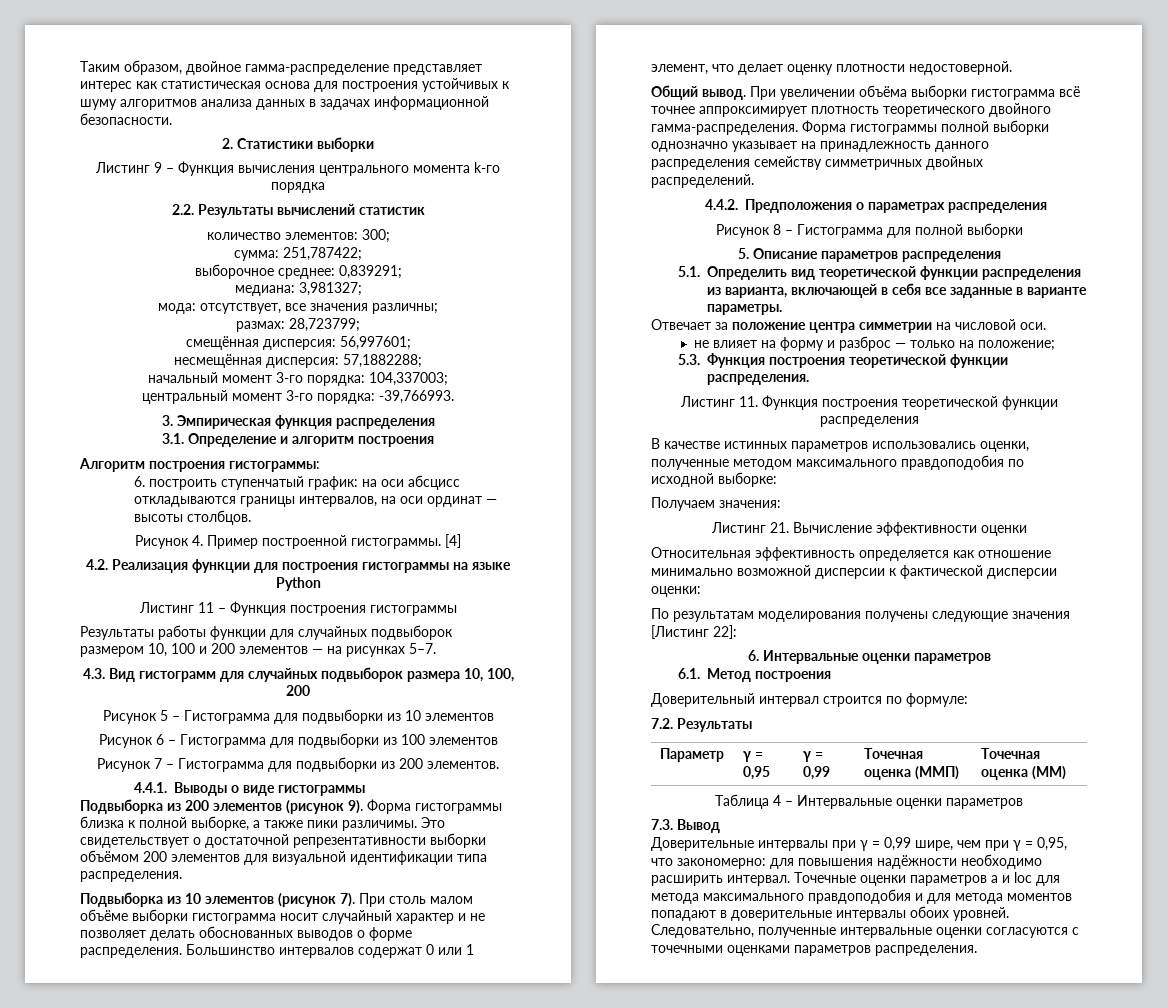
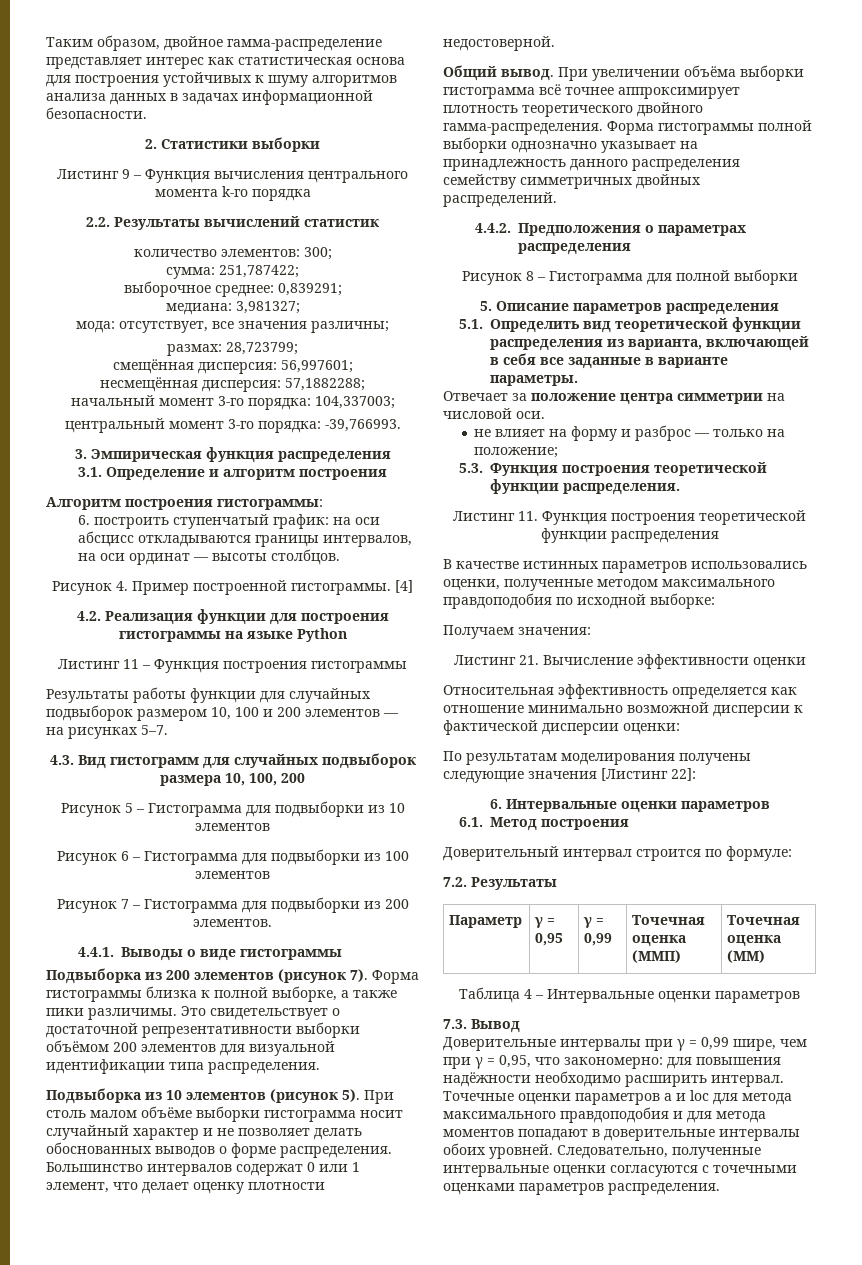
- Подвыборка из 200 элементов (рисунок 9).
+ Подвыборка из 200 элементов (рисунок 7).
- Подвыборка из 10 элементов (рисунок 7).
+ Подвыборка из 10 элементов (рисунок 5).

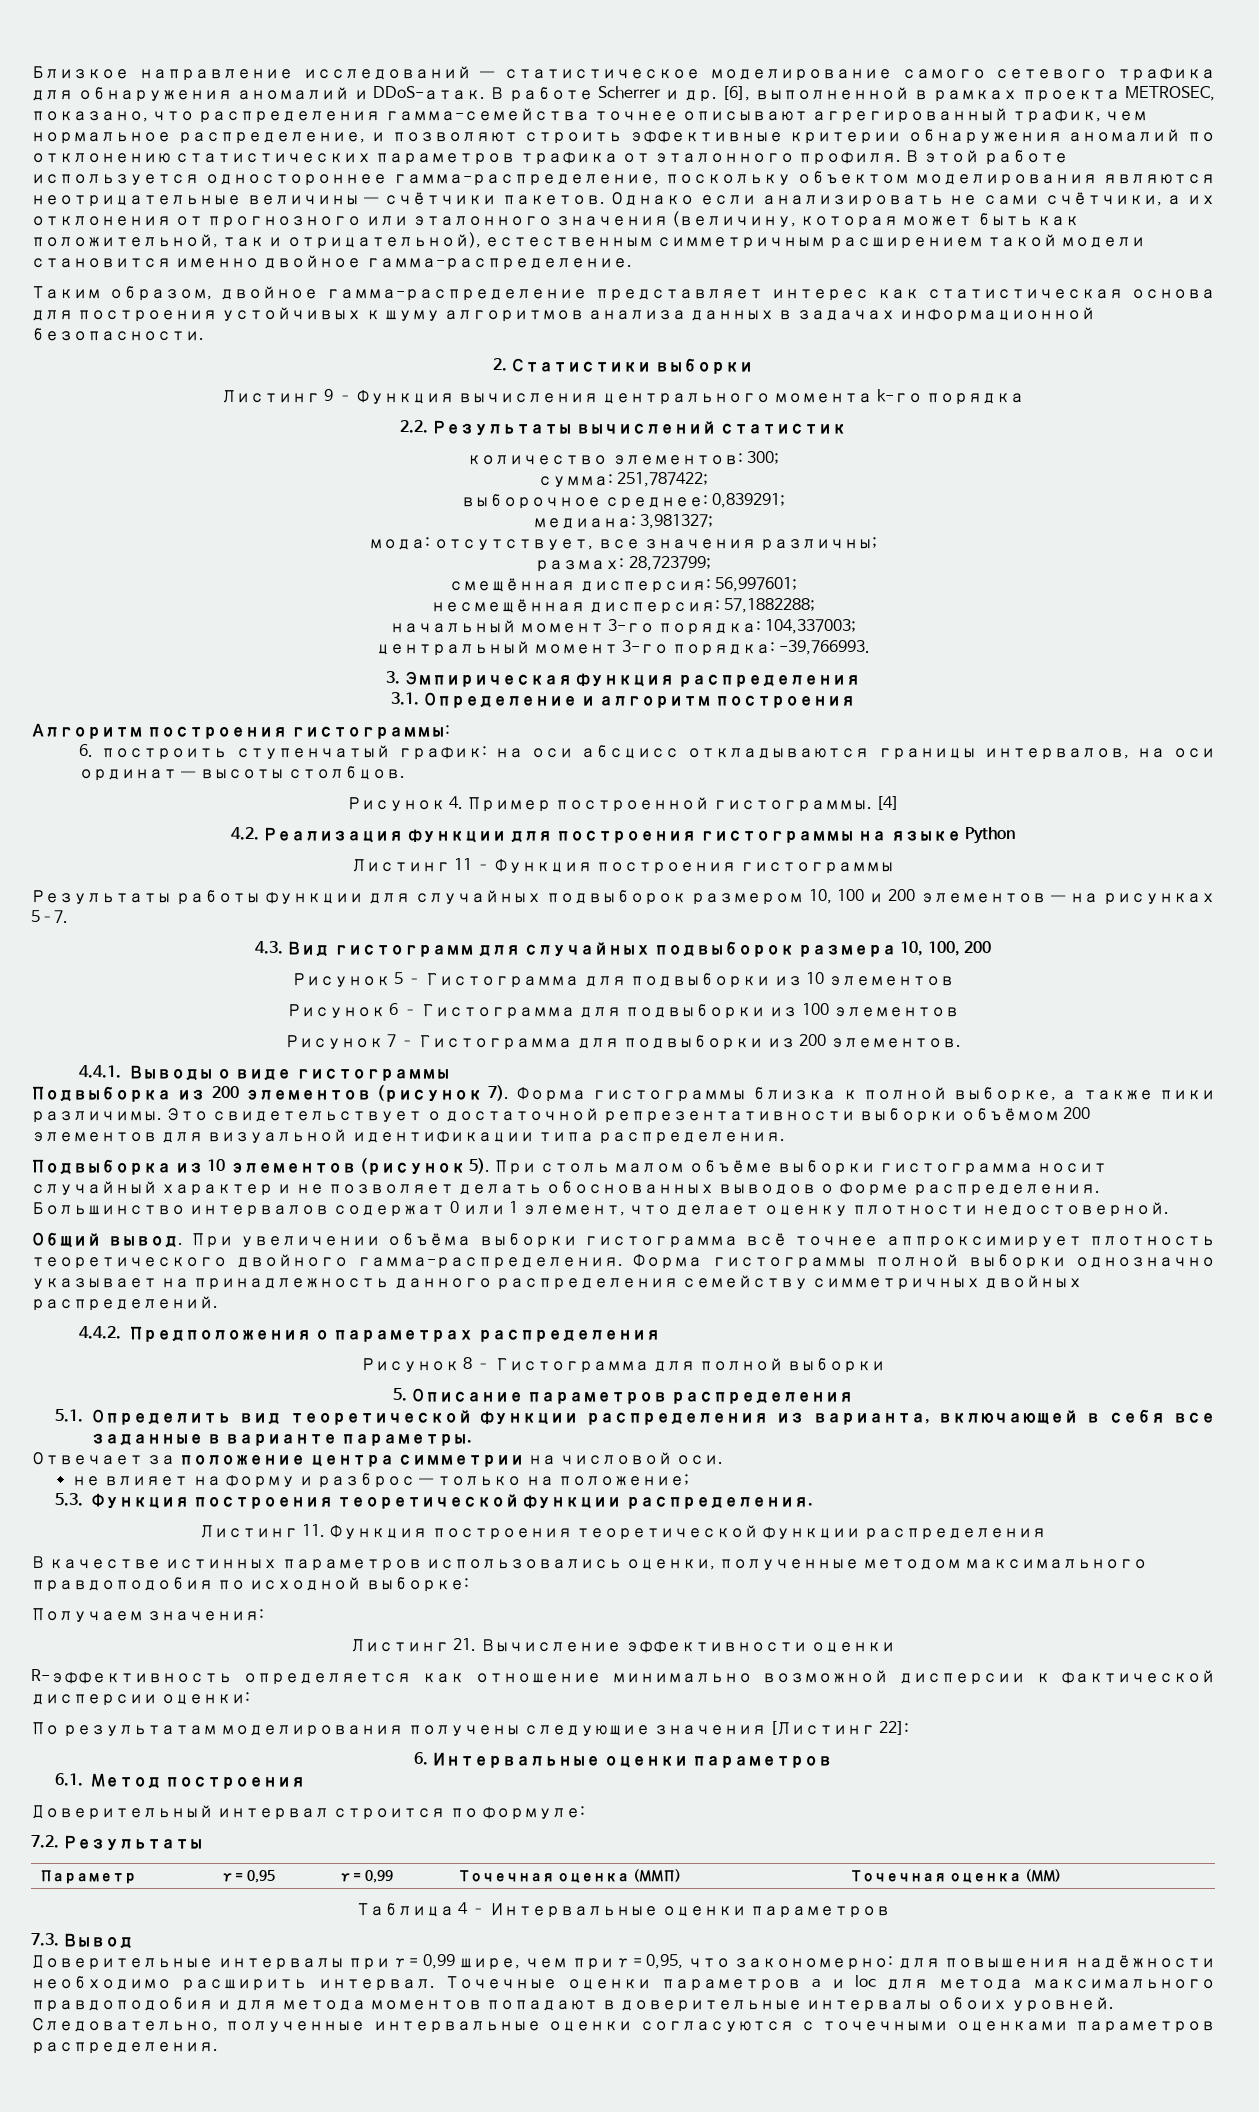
+ Близкое направление исследований — статистическое моделирование самого сетевого трафика для обнаружения аномалий и DDoS-атак. В работе Scherrer и др. [6], выполненной в рамках проекта METROSEC, показано, что распределения гамма-семейства точнее описывают агрегированный трафик, чем нормальное распределение, и позволяют строить эффективные критерии обнаружения аномалий по отклонению статистических параметров трафика от эталонного профиля. В этой работе используется одностороннее гамма-распределение, поскольку объектом моделирования являются неотрицательные величины — счётчики пакетов. Однако если анализировать не сами счётчики, а их отклонения от прогнозного или эталонного значения (величину, которая может быть как положительной, так и отрицательной), естественным симметричным расширением такой модели становится именно двойное гамма-распределение.
- Относительная эффективность определяется как отношение минимально возможной дисперсии к фактической дисперсии оценки:
+ R-эффективность определяется как отношение минимально возможной дисперсии к фактической дисперсии оценки:

